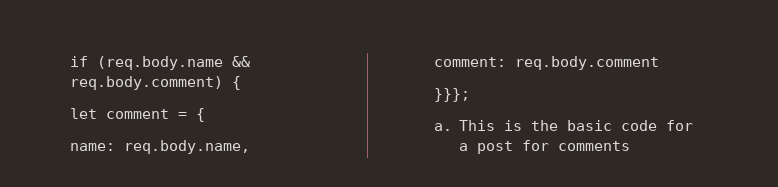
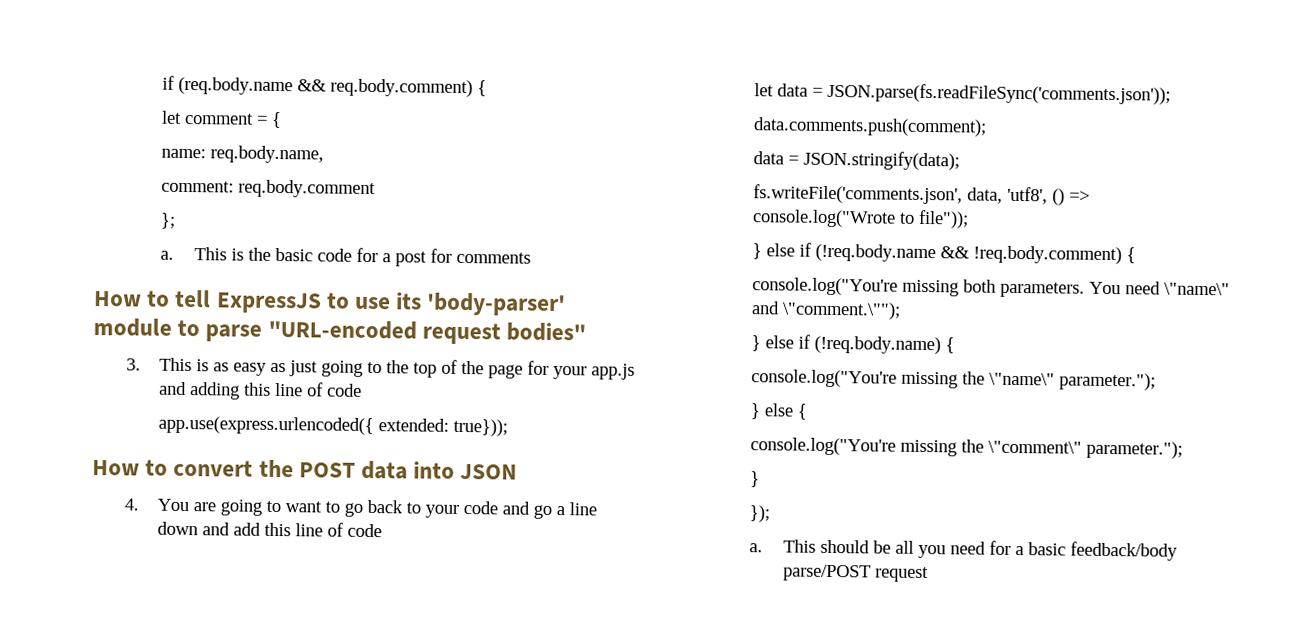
- }}};
+ };
+ How to tell ExpressJS to use its 'body-parser' module to parse "URL-encoded request bodies"
+ 3. This is as easy as just going to the top of the page for your app.js and adding this line of code
+ app.use(express.urlencoded({ extended: true}));
+ How to convert the POST data into JSON
+ 4. You are going to want to go back to your code and go a line down and add this line of code
+ let data = JSON.parse(fs.readFileSync('comments.json'));
+ data.comments.push(comment);
+ data = JSON.stringify(data);
+ fs.writeFile('comments.json', data, 'utf8', () => console.log("Wrote to file"));
+ } else if (!req.body.name && !req.body.comment) {
+ console.log("You're missing both parameters. You need \"name\" and \"comment.\"");
+ } else if (!req.body.name) {
+ console.log("You're missing the \"name\" parameter.");
+ } else {
+ console.log("You're missing the \"comment\" parameter.");
+ }
+ });
+ a. This should be all you need for a basic feedback/body parse/POST request

